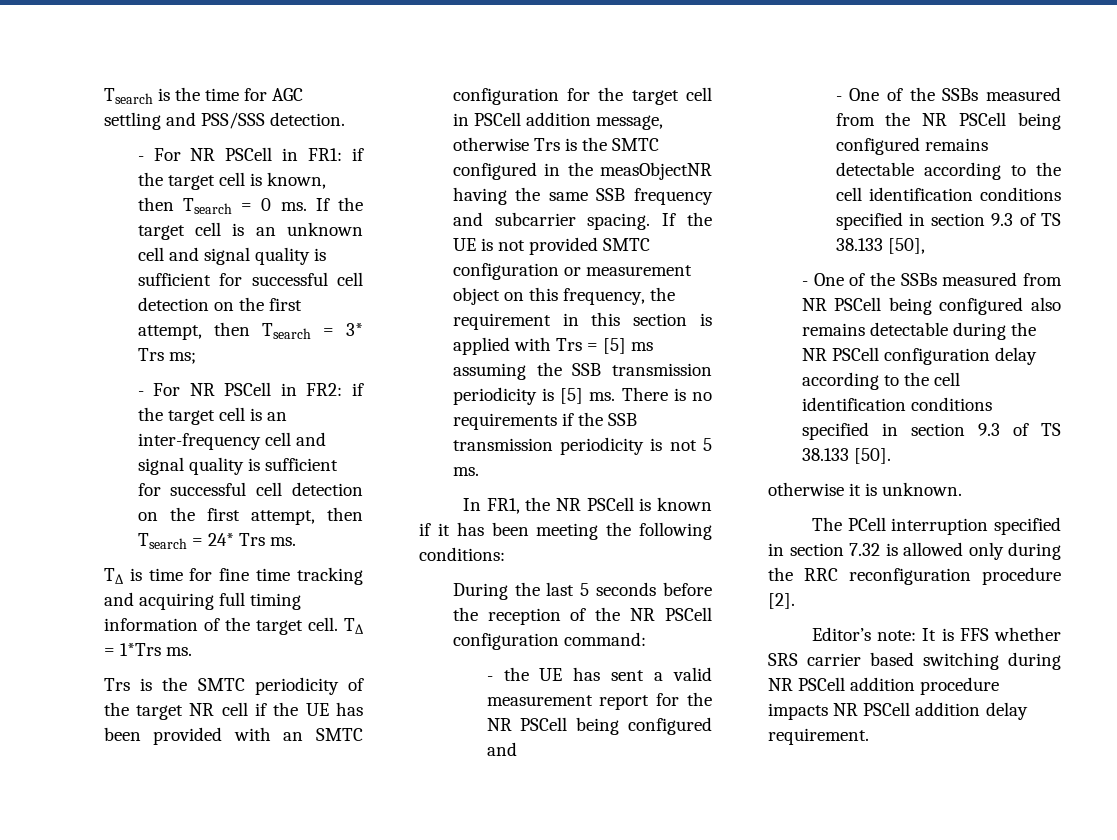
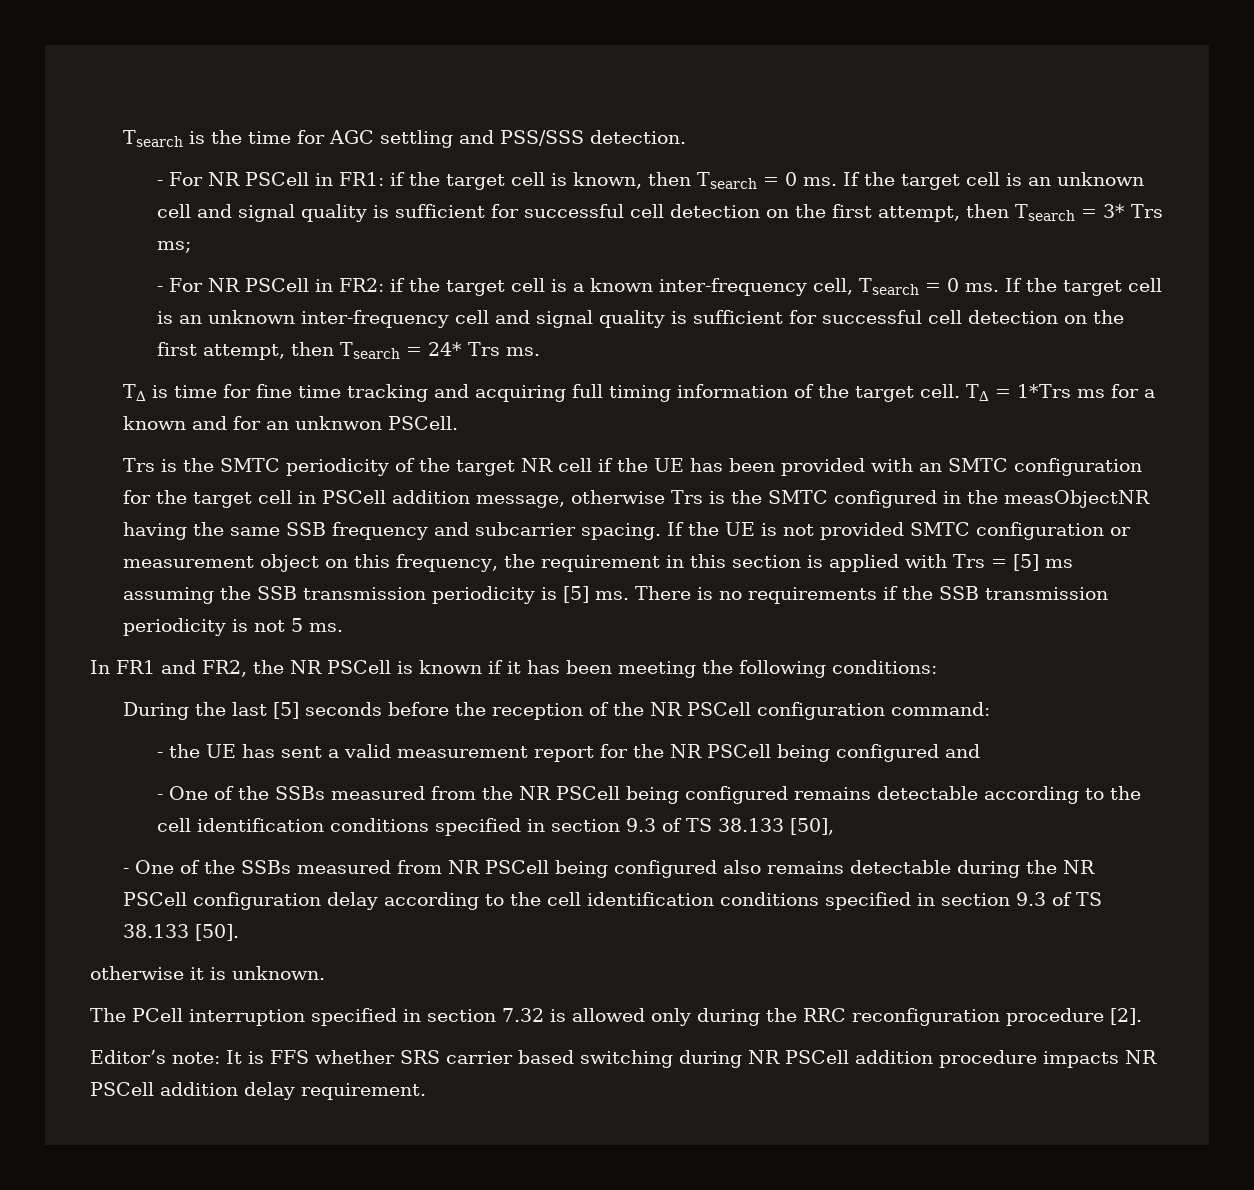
- - For NR PSCell in FR2: if the target cell is an inter-frequency cell and signal quality is sufficient for successful cell detection on the first attempt, then Tsearch = 24* Trs ms.
+ - For NR PSCell in FR2: if the target cell is a known inter-frequency cell, Tsearch = 0 ms. If the target cell is an unknown inter-frequency cell and signal quality is sufficient for successful cell detection on the first attempt, then Tsearch = 24* Trs ms.
- T∆ = 1*Trs ms.
+ T∆ = 1*Trs ms for a known and for an unknwon PSCell.
- In FR1, the NR PSCell is known if it has been meeting the following conditions:
+ In FR1 and FR2, the NR PSCell is known if it has been meeting the following conditions:
- During the last 5 seconds before the reception of the NR PSCell configuration command:
+ During the last [5] seconds before the reception of the NR PSCell configuration command:

